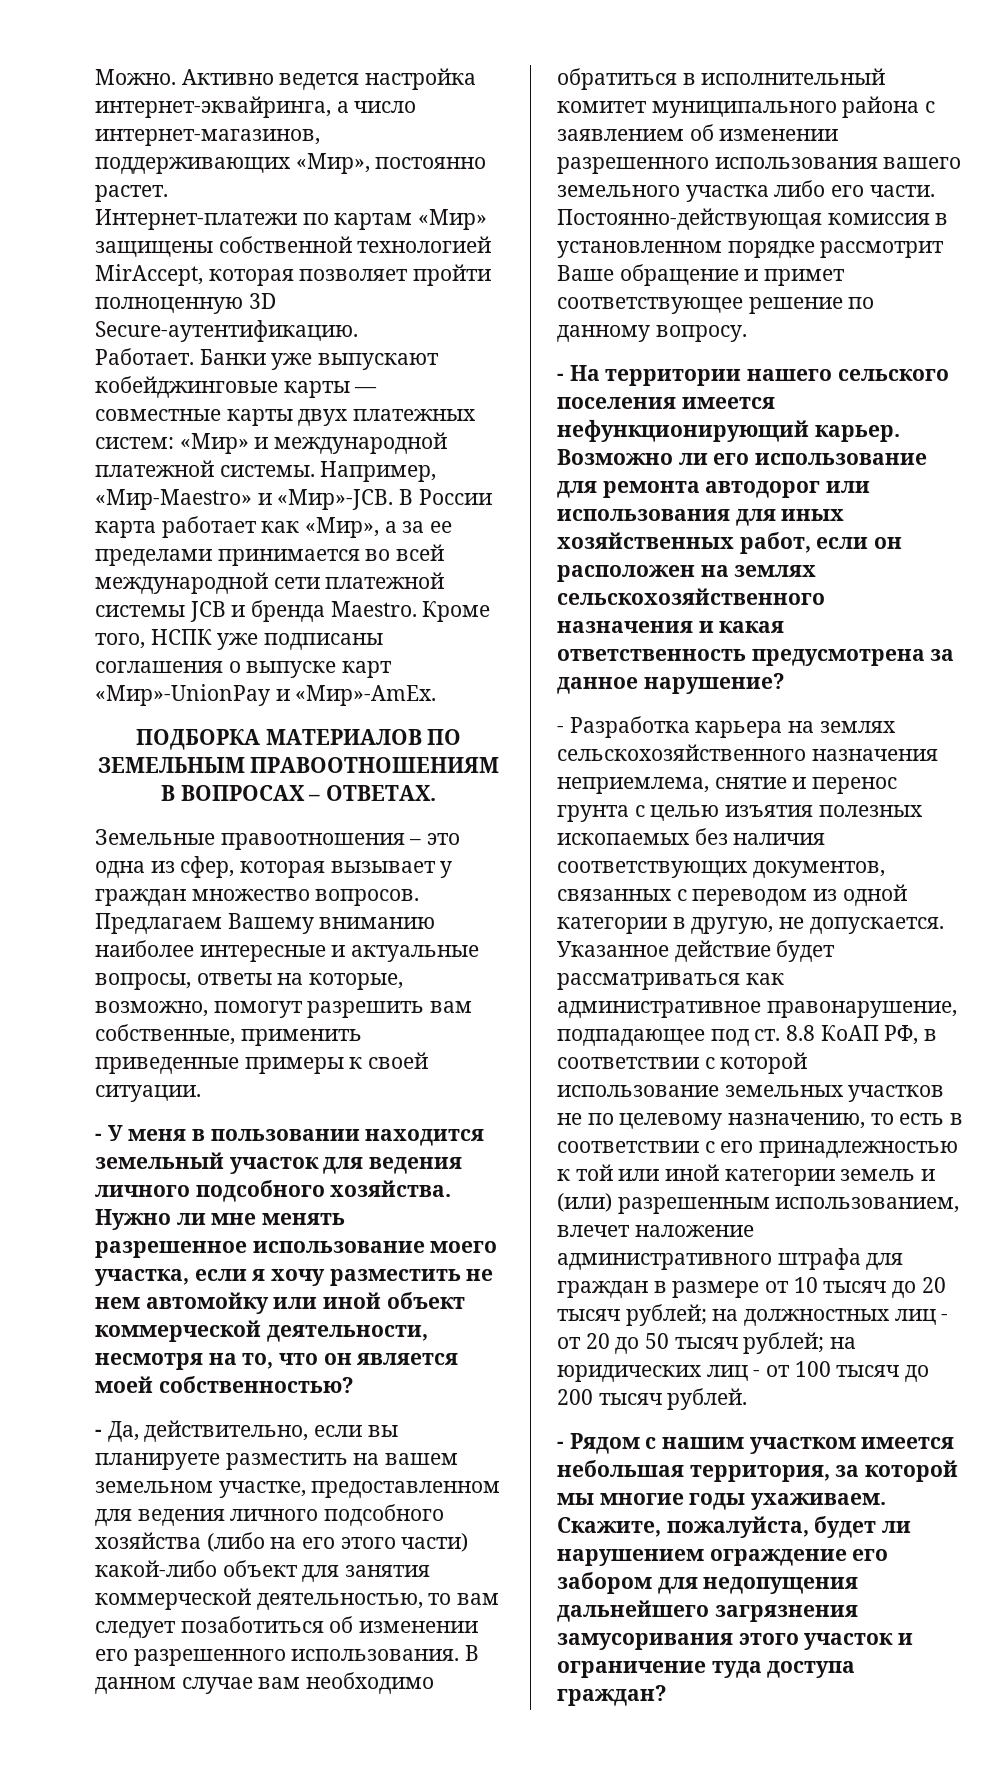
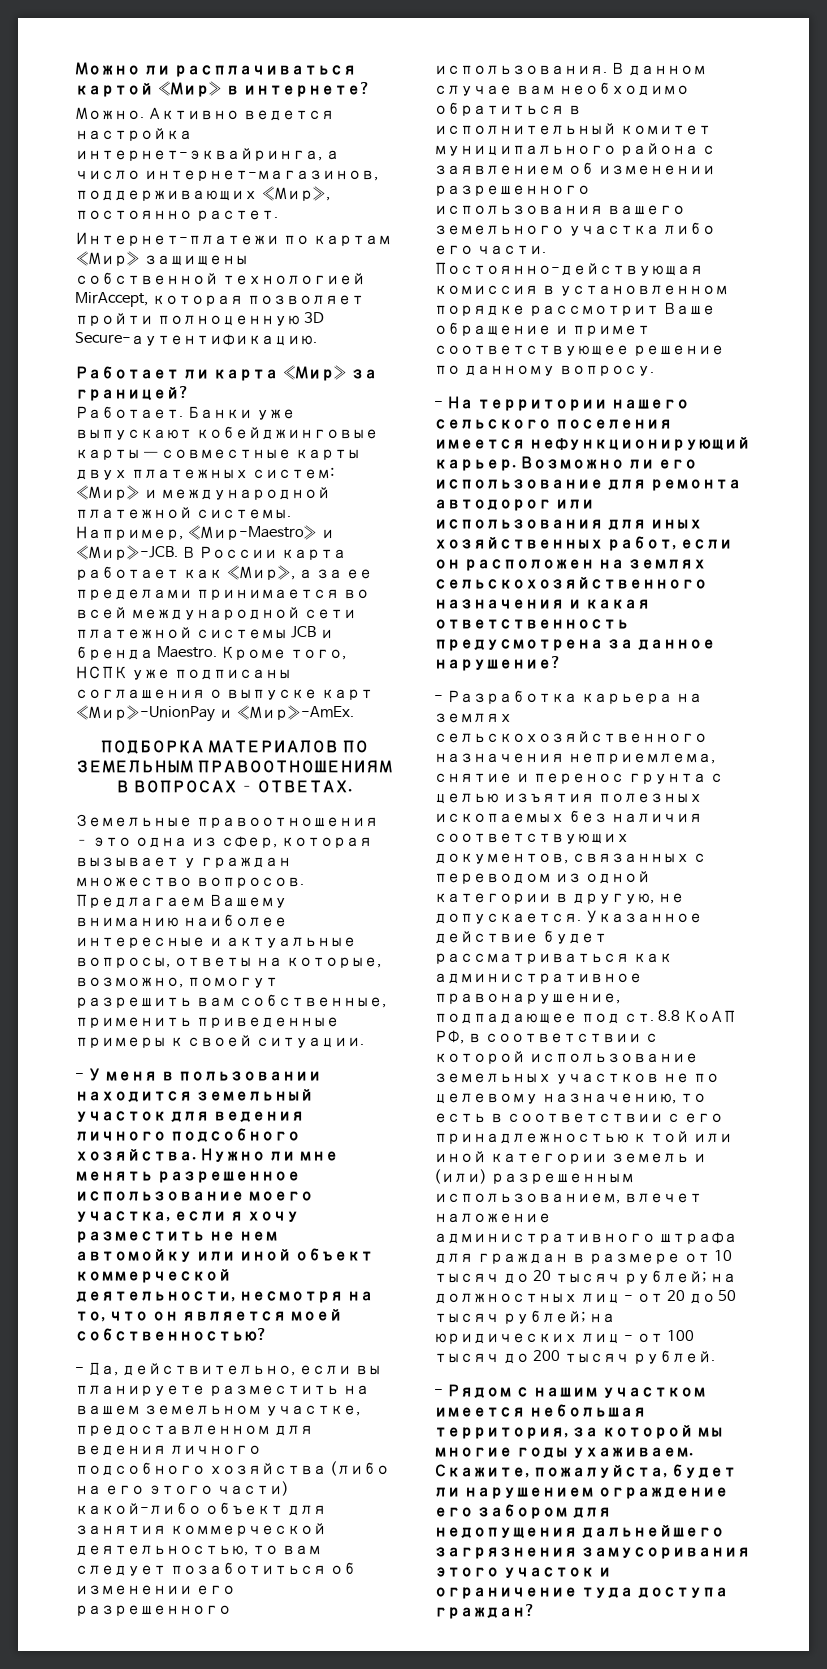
+ Можно ли расплачиваться картой «Мир» в интернете?
+ Работает ли карта «Мир» за границей?

